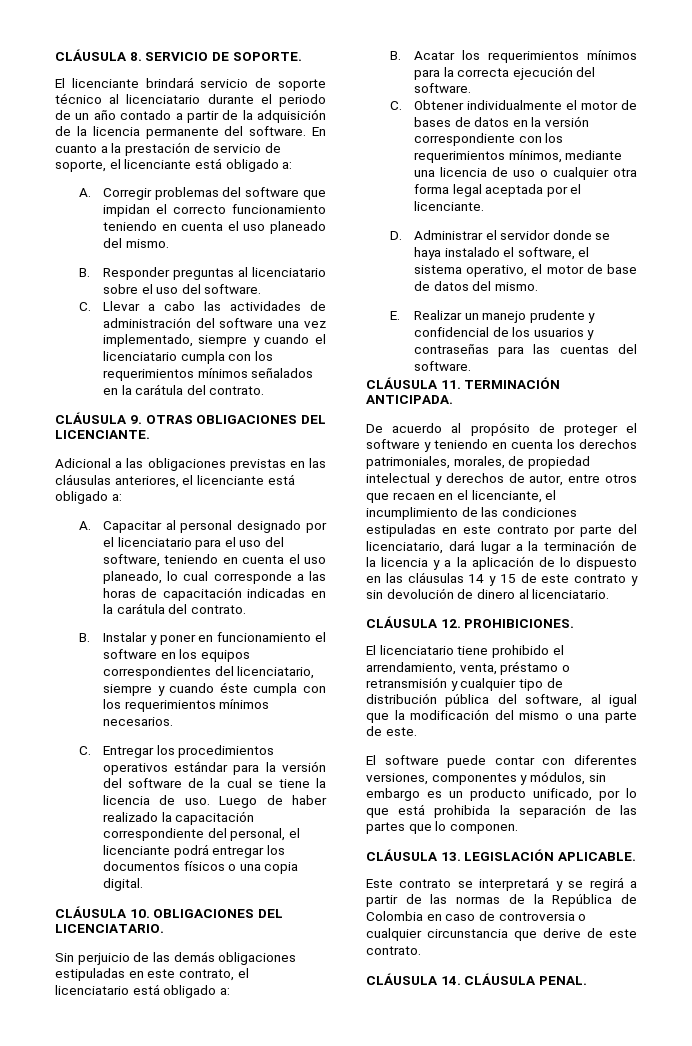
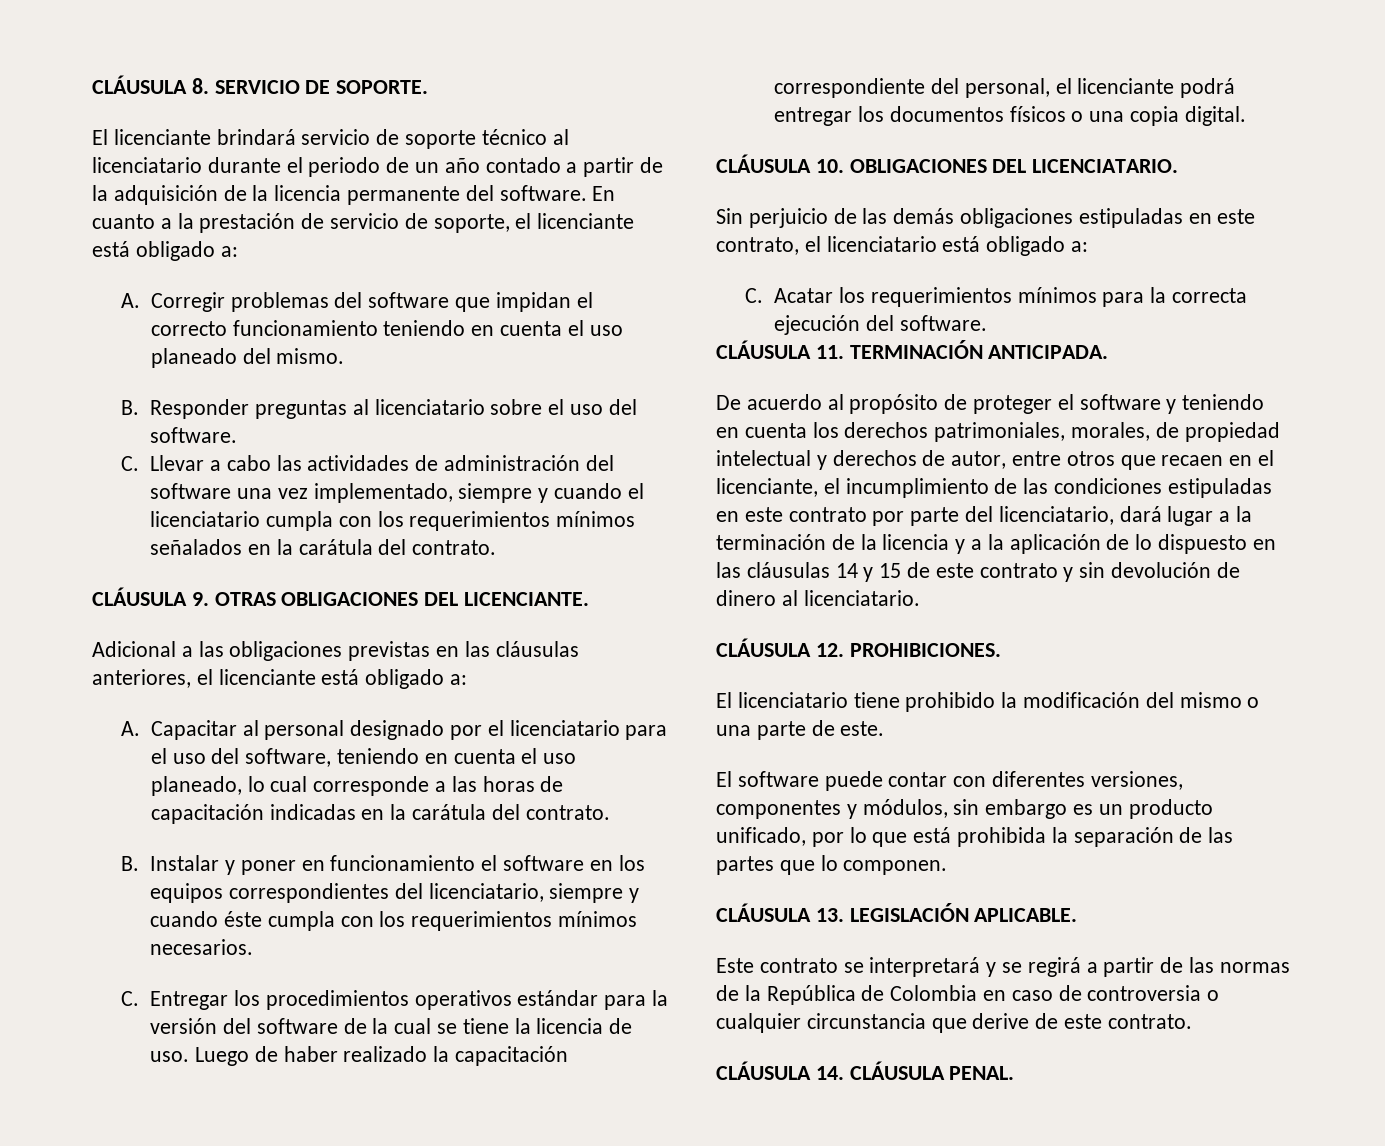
- B. Acatar los requerimientos mínimos para la correcta ejecución del software.
+ C. Acatar los requerimientos mínimos para la correcta ejecución del software.
- C. Obtener individualmente el motor de bases de datos en la versión correspondiente con los requerimientos mínimos, mediante una licencia de uso o cualquier otra forma legal aceptada por el licenciante.
- D. Administrar el servidor donde se haya instalado el software, el sistema operativo, el motor de base de datos del mismo.
- E. Realizar un manejo prudente y confidencial de los usuarios y contraseñas para las cuentas del software.
- El licenciatario tiene prohibido el arrendamiento, venta, préstamo o retransmisión y cualquier tipo de distribución pública del software, al igual que la modificación del mismo o una parte de este.
+ El licenciatario tiene prohibido la modificación del mismo o una parte de este.

